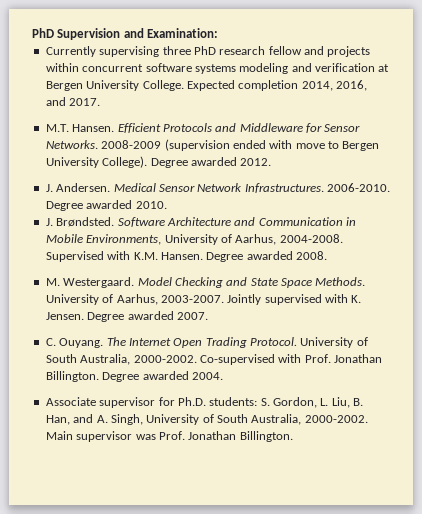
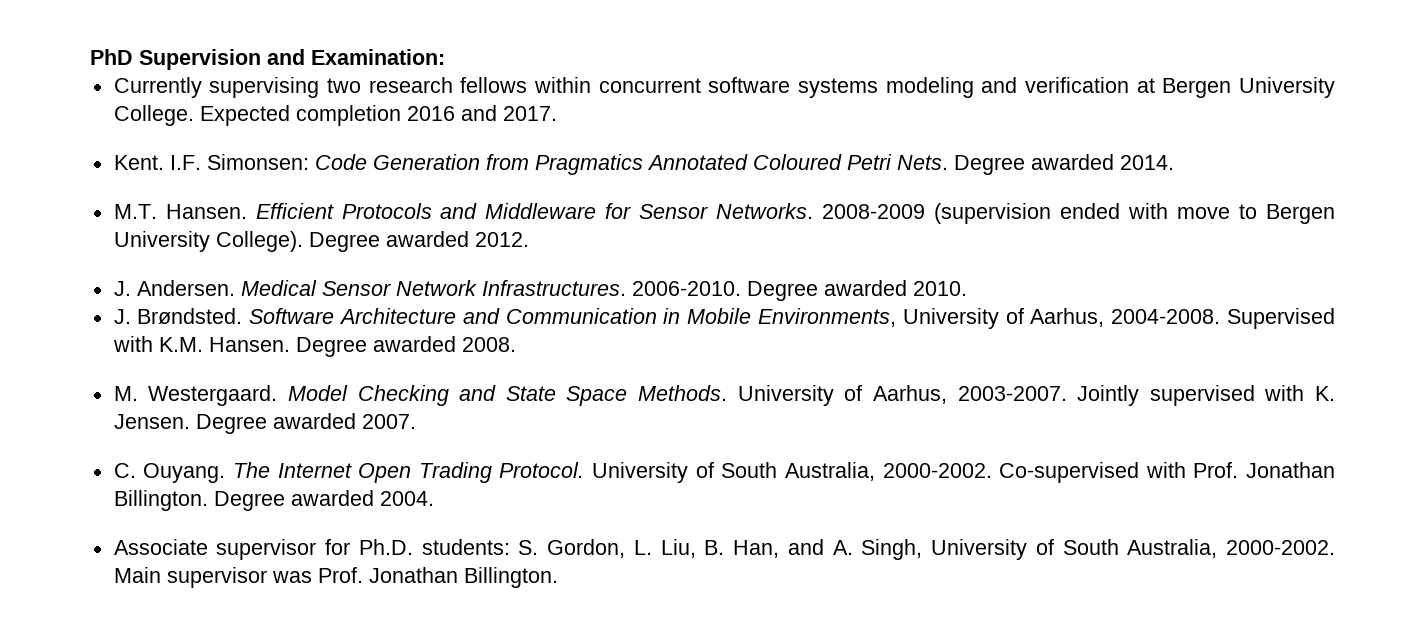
- Currently supervising three PhD research fellow and projects within concurrent software systems modeling and verification at Bergen University College.
+ Currently supervising two research fellows within concurrent software systems modeling and verification at Bergen University College.
- Expected completion 2014, 2016, and 2017.
+ Expected completion 2016 and 2017.
+ Kent. I.F. Simonsen: Code Generation from Pragmatics Annotated Coloured Petri Nets. Degree awarded 2014.

